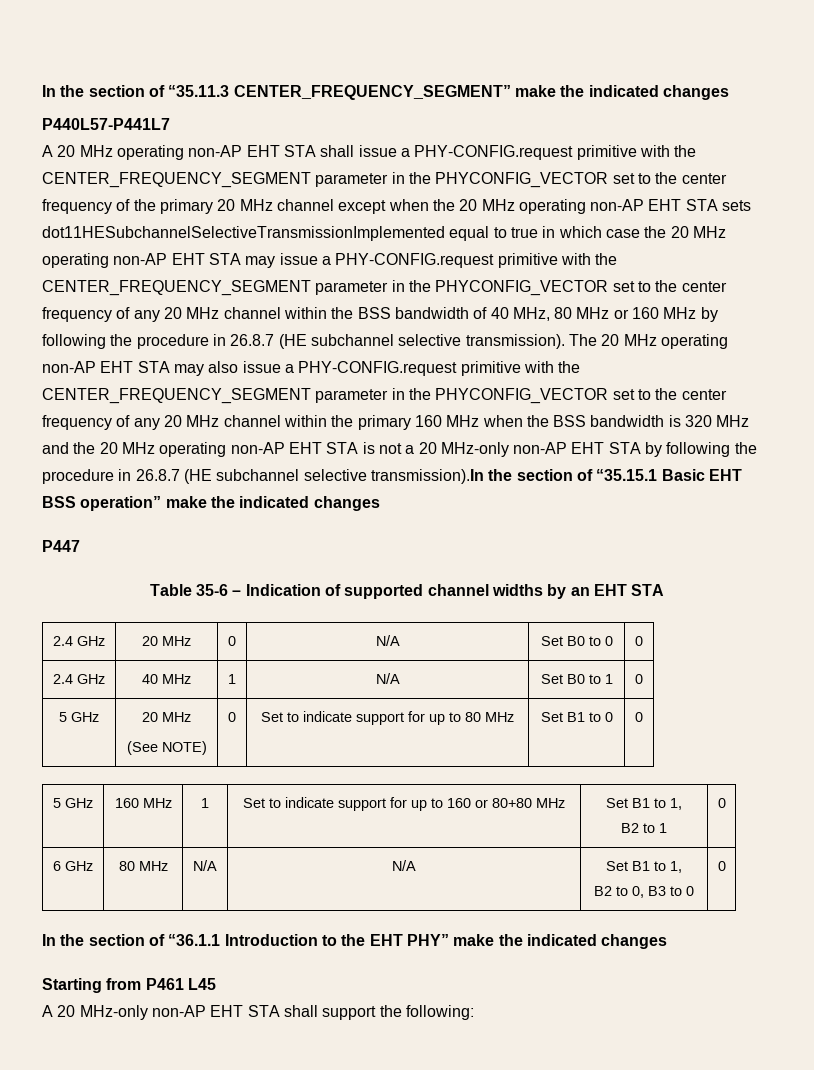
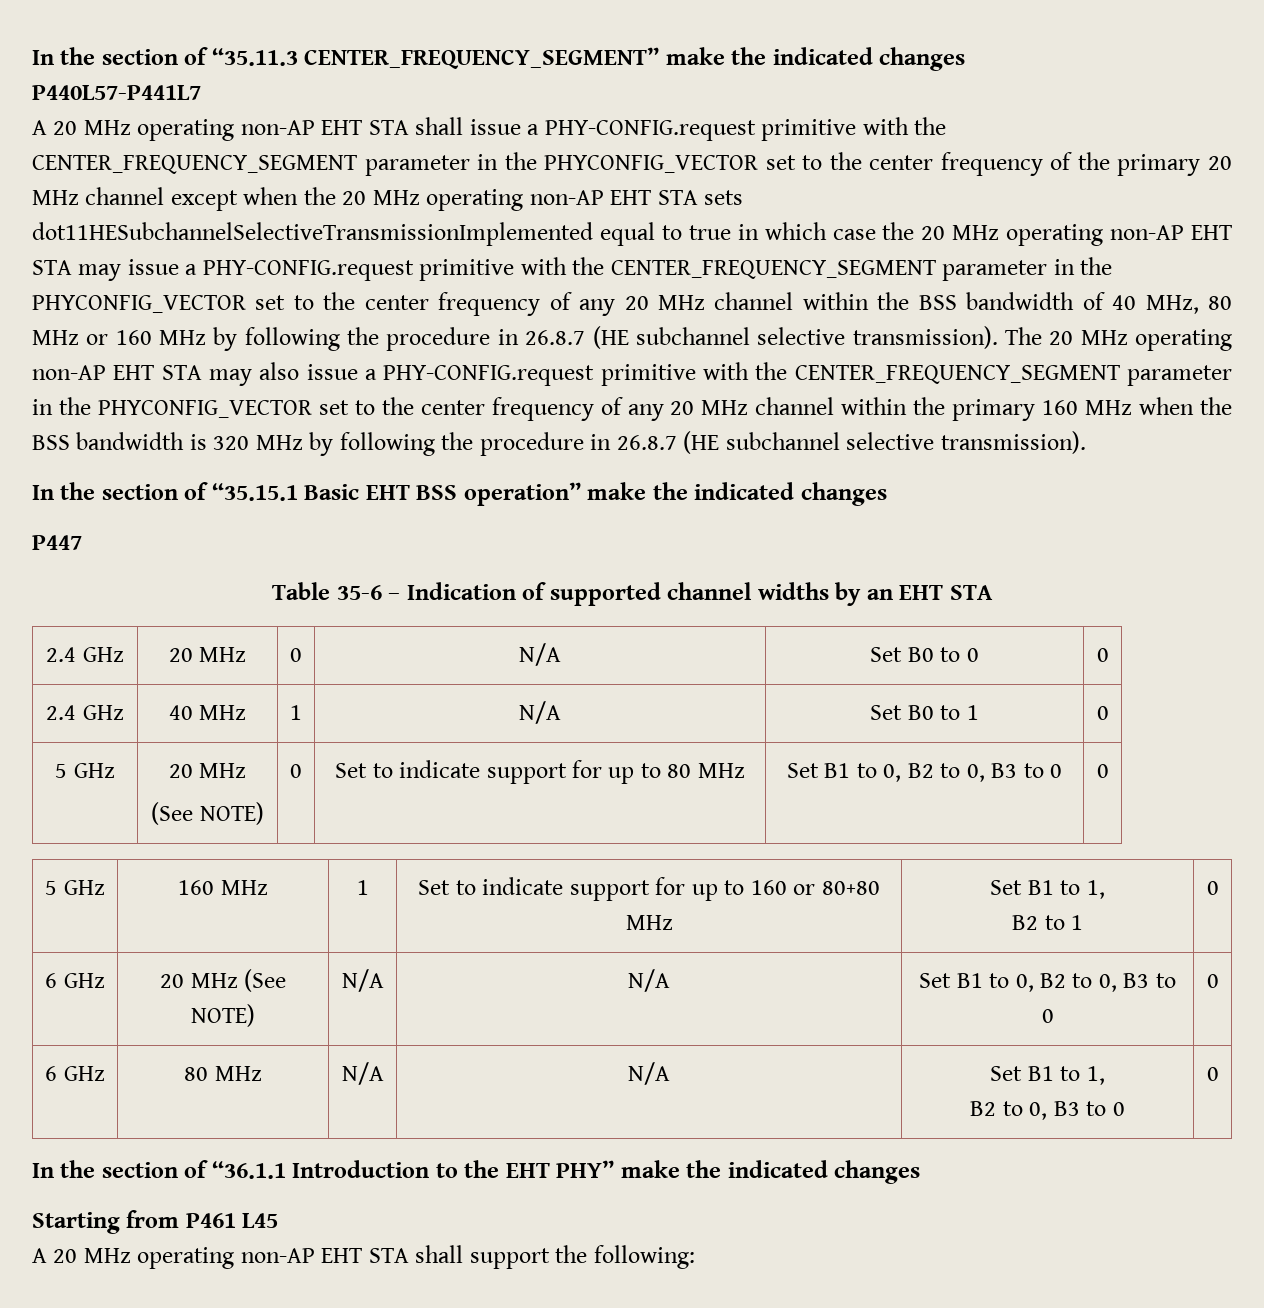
- The 20 MHz operating non-AP EHT STA may also issue a PHY-CONFIG.request primitive with the CENTER_FREQUENCY_SEGMENT parameter in the PHYCONFIG_VECTOR set to the center frequency of any 20 MHz channel within the primary 160 MHz when the BSS bandwidth is 320 MHz and the 20 MHz operating non-AP EHT STA is not a 20 MHz-only non-AP EHT STA by following the procedure in 26.8.7 (HE subchannel selective transmission).In the section of “35.15.1 Basic EHT BSS operation” make the indicated changes
+ The 20 MHz operating non-AP EHT STA may also issue a PHY-CONFIG.request primitive with the CENTER_FREQUENCY_SEGMENT parameter in the PHYCONFIG_VECTOR set to the center frequency of any 20 MHz channel within the primary 160 MHz when the BSS bandwidth is 320 MHz by following the procedure in 26.8.7 (HE subchannel selective transmission).
+ In the section of “35.15.1 Basic EHT BSS operation” make the indicated changes
  5 GHz | 20 MHz
- (See NOTE) | 0 | Set to indicate support for up to 80 MHz | Set B1 to 0 | 0
+ (See NOTE) | 0 | Set to indicate support for up to 80 MHz | Set B1 to 0, B2 to 0, B3 to 0 | 0
+ 6 GHz | 20 MHz (See NOTE) | N/A | N/A | Set B1 to 0, B2 to 0, B3 to 0 | 0
- A 20 MHz-only non-AP EHT STA shall support the following:
+ A 20 MHz operating non-AP EHT STA shall support the following:

